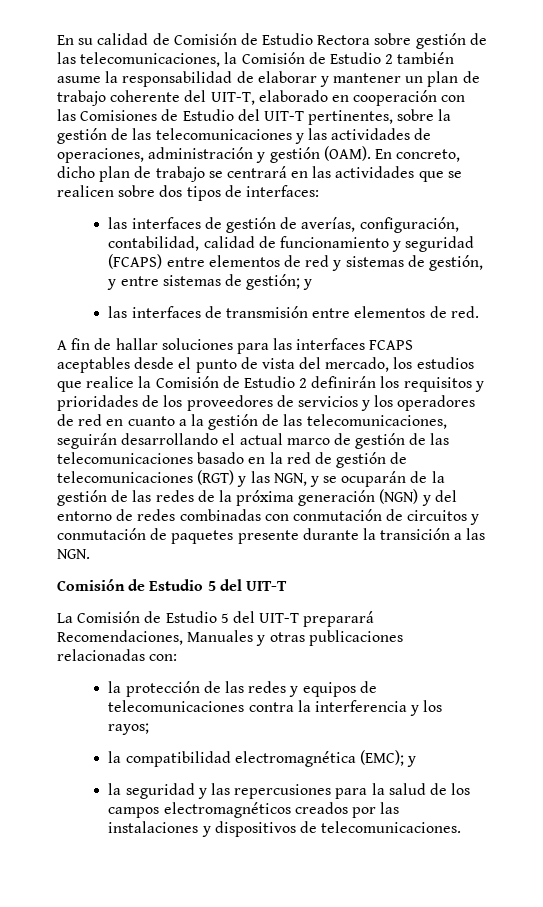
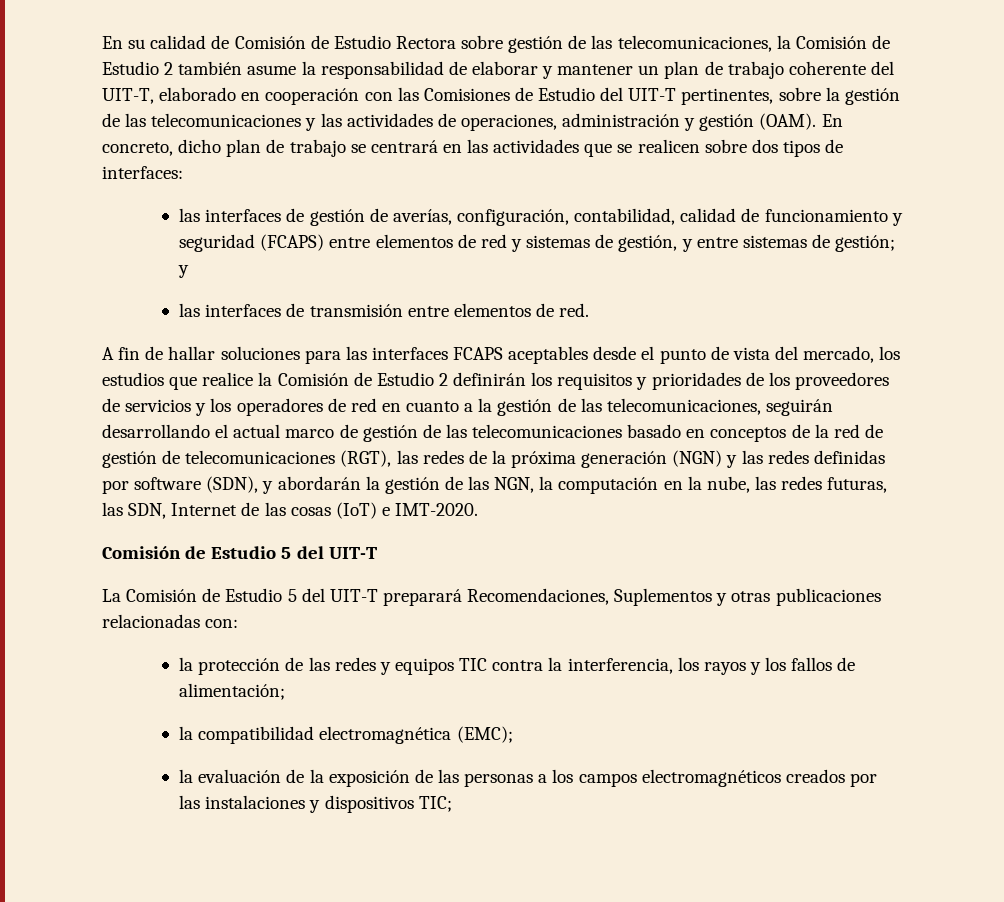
- A fin de hallar soluciones para las interfaces FCAPS aceptables desde el punto de vista del mercado, los estudios que realice la Comisión de Estudio 2 definirán los requisitos y prioridades de los proveedores de servicios y los operadores de red en cuanto a la gestión de las telecomunicaciones, seguirán desarrollando el actual marco de gestión de las telecomunicaciones basado en la red de gestión de telecomunicaciones (RGT) y las NGN, y se ocuparán de la gestión de las redes de la próxima generación (NGN) y del entorno de redes combinadas con conmutación de circuitos y conmutación de paquetes presente durante la transición a las NGN.
+ A fin de hallar soluciones para las interfaces FCAPS aceptables desde el punto de vista del mercado, los estudios que realice la Comisión de Estudio 2 definirán los requisitos y prioridades de los proveedores de servicios y los operadores de red en cuanto a la gestión de las telecomunicaciones, seguirán desarrollando el actual marco de gestión de las telecomunicaciones basado en conceptos de la red de gestión de telecomunicaciones (RGT), las redes de la próxima generación (NGN) y las redes definidas por software (SDN), y abordarán la gestión de las NGN, la computación en la nube, las redes futuras, las SDN, Internet de las cosas (IoT) e IMT-2020.
- La Comisión de Estudio 5 del UIT-T preparará Recomendaciones, Manuales y otras publicaciones relacionadas con:
+ La Comisión de Estudio 5 del UIT-T preparará Recomendaciones, Suplementos y otras publicaciones relacionadas con:
- la protección de las redes y equipos de telecomunicaciones contra la interferencia y los rayos;
+ la protección de las redes y equipos TIC contra la interferencia, los rayos y los fallos de alimentación;
- la compatibilidad electromagnética (EMC); y
- la seguridad y las repercusiones para la salud de los campos electromagnéticos creados por las instalaciones y dispositivos de telecomunicaciones.
+ la compatibilidad electromagnética (EMC);
+ la evaluación de la exposición de las personas a los campos electromagnéticos creados por las instalaciones y dispositivos TIC;

